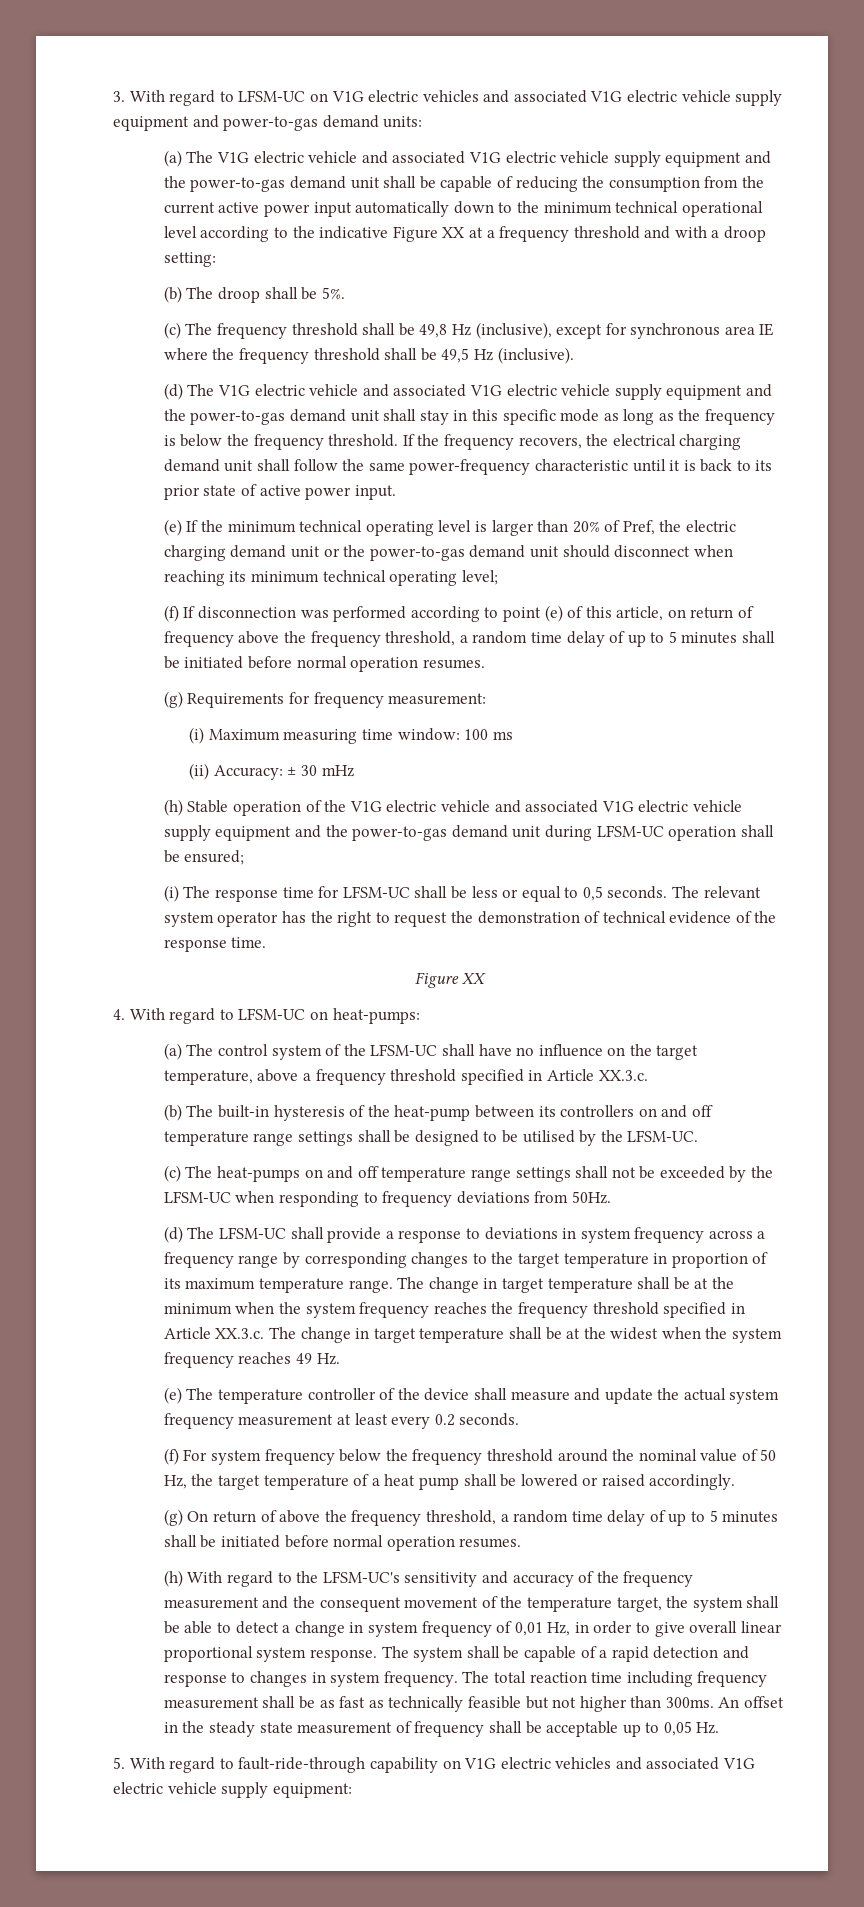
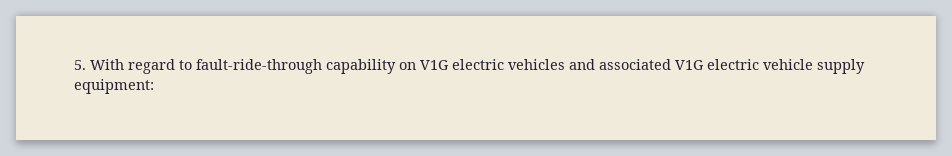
- 3. With regard to LFSM-UC on V1G electric vehicles and associated V1G electric vehicle supply equipment and power-to-gas demand units:
- (a) The V1G electric vehicle and associated V1G electric vehicle supply equipment and the power-to-gas demand unit shall be capable of reducing the consumption from the current active power input automatically down to the minimum technical operational level according to the indicative Figure XX at a frequency threshold and with a droop setting:
- (b) The droop shall be 5%.
- (c) The frequency threshold shall be 49,8 Hz (inclusive), except for synchronous area IE where the frequency threshold shall be 49,5 Hz (inclusive).
- (d) The V1G electric vehicle and associated V1G electric vehicle supply equipment and the power-to-gas demand unit shall stay in this specific mode as long as the frequency is below the frequency threshold. If the frequency recovers, the electrical charging demand unit shall follow the same power-frequency characteristic until it is back to its prior state of active power input.
- (e) If the minimum technical operating level is larger than 20% of Pref, the electric charging demand unit or the power-to-gas demand unit should disconnect when reaching its minimum technical operating level;
- (f) If disconnection was performed according to point (e) of this article, on return of frequency above the frequency threshold, a random time delay of up to 5 minutes shall be initiated before normal operation resumes.
- (g) Requirements for frequency measurement:
- (i) Maximum measuring time window: 100 ms
- (ii) Accuracy: ± 30 mHz
- (h) Stable operation of the V1G electric vehicle and associated V1G electric vehicle supply equipment and the power-to-gas demand unit during LFSM-UC operation shall be ensured;
- (i) The response time for LFSM-UC shall be less or equal to 0,5 seconds. The relevant system operator has the right to request the demonstration of technical evidence of the response time.
- Figure XX
- 4. With regard to LFSM-UC on heat-pumps:
- (a) The control system of the LFSM-UC shall have no influence on the target temperature, above a frequency threshold specified in Article XX.3.c.
- (b) The built-in hysteresis of the heat-pump between its controllers on and off temperature range settings shall be designed to be utilised by the LFSM-UC.
- (c) The heat-pumps on and off temperature range settings shall not be exceeded by the LFSM-UC when responding to frequency deviations from 50Hz.
- (d) The LFSM-UC shall provide a response to deviations in system frequency across a frequency range by corresponding changes to the target temperature in proportion of its maximum temperature range. The change in target temperature shall be at the minimum when the system frequency reaches the frequency threshold specified in Article XX.3.c. The change in target temperature shall be at the widest when the system frequency reaches 49 Hz.
- (e) The temperature controller of the device shall measure and update the actual system frequency measurement at least every 0.2 seconds.
- (f) For system frequency below the frequency threshold around the nominal value of 50 Hz, the target temperature of a heat pump shall be lowered or raised accordingly.
- (g) On return of above the frequency threshold, a random time delay of up to 5 minutes shall be initiated before normal operation resumes.
- (h) With regard to the LFSM-UC's sensitivity and accuracy of the frequency measurement and the consequent movement of the temperature target, the system shall be able to detect a change in system frequency of 0,01 Hz, in order to give overall linear proportional system response. The system shall be capable of a rapid detection and response to changes in system frequency. The total reaction time including frequency measurement shall be as fast as technically feasible but not higher than 300ms. An offset in the steady state measurement of frequency shall be acceptable up to 0,05 Hz.

